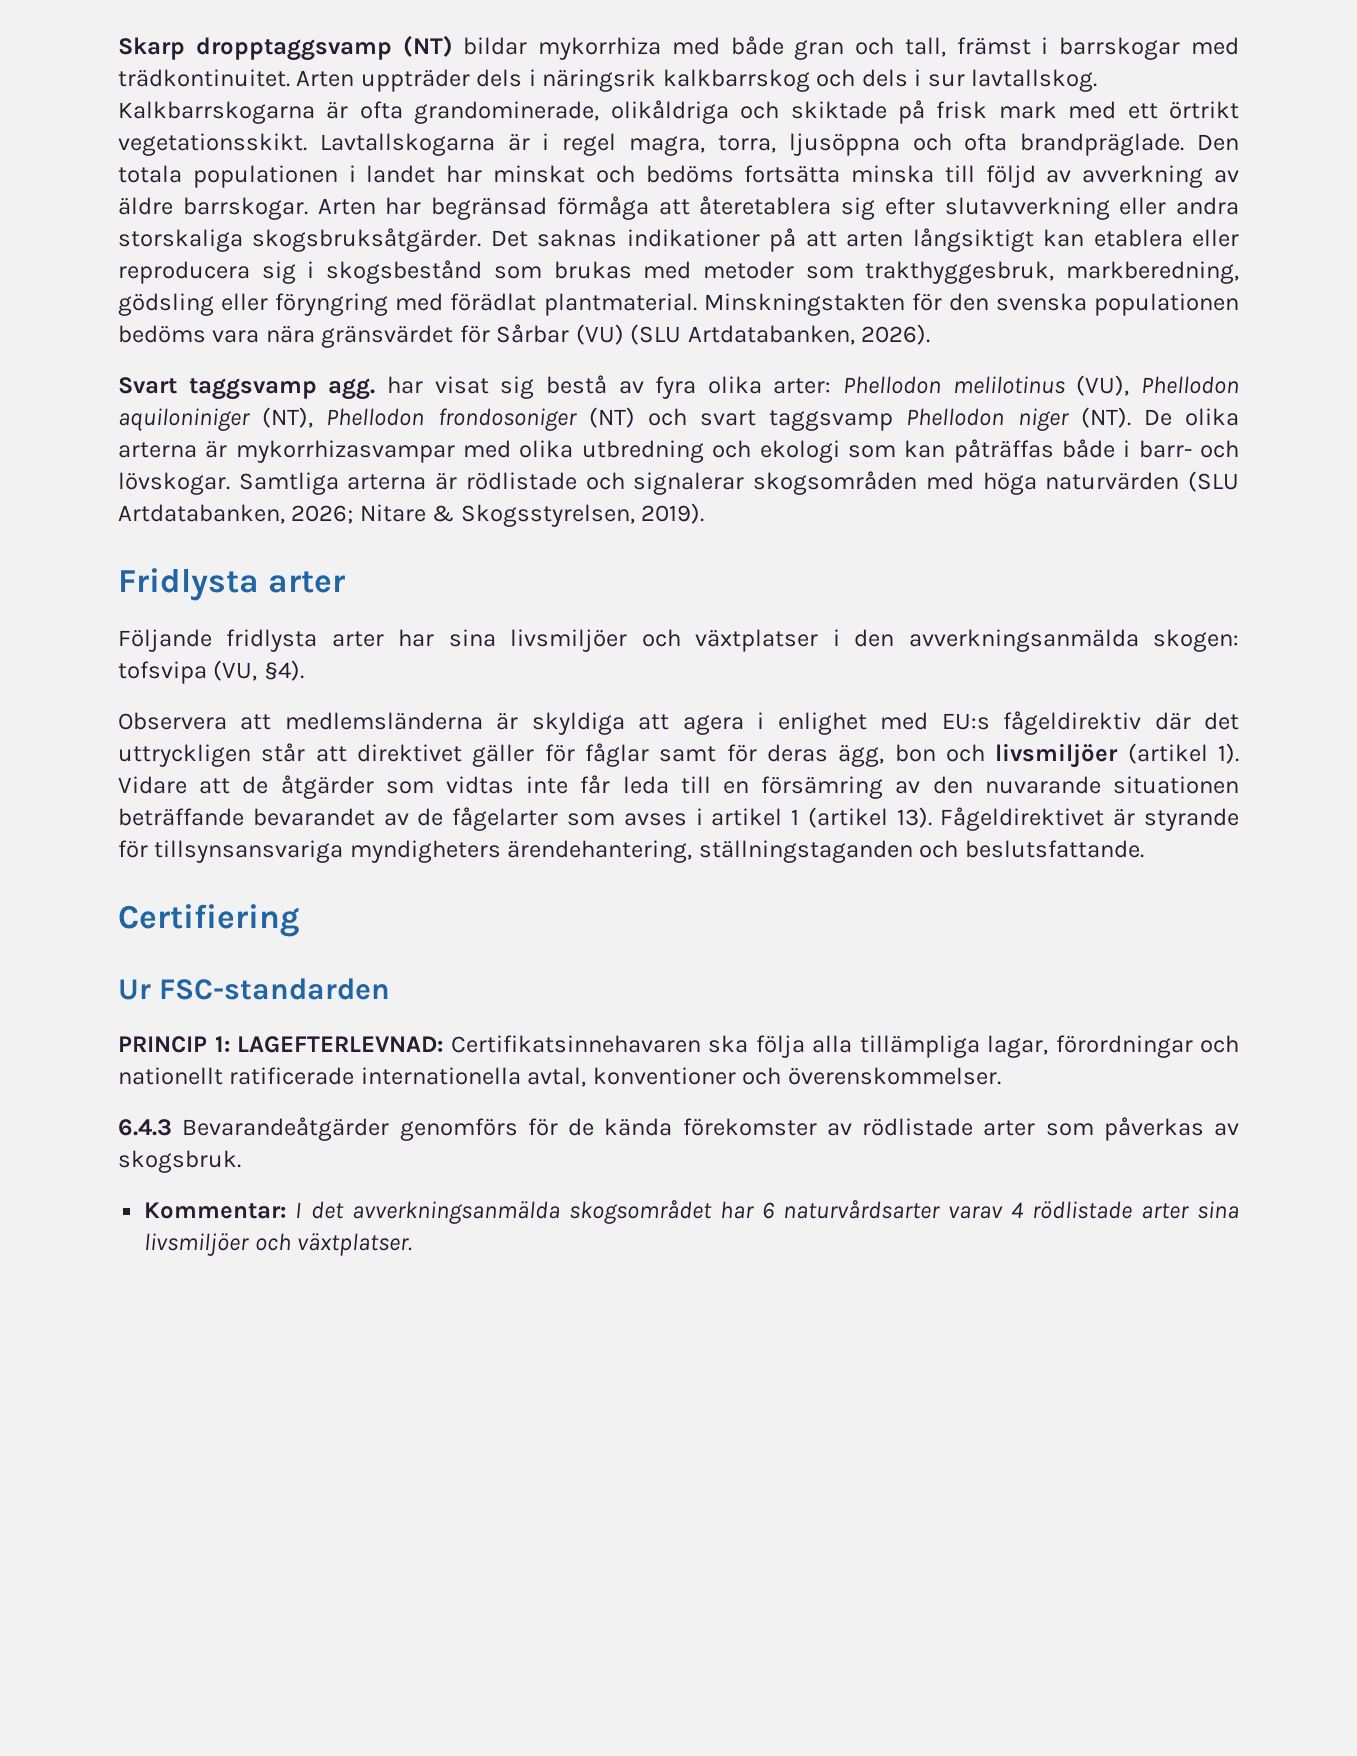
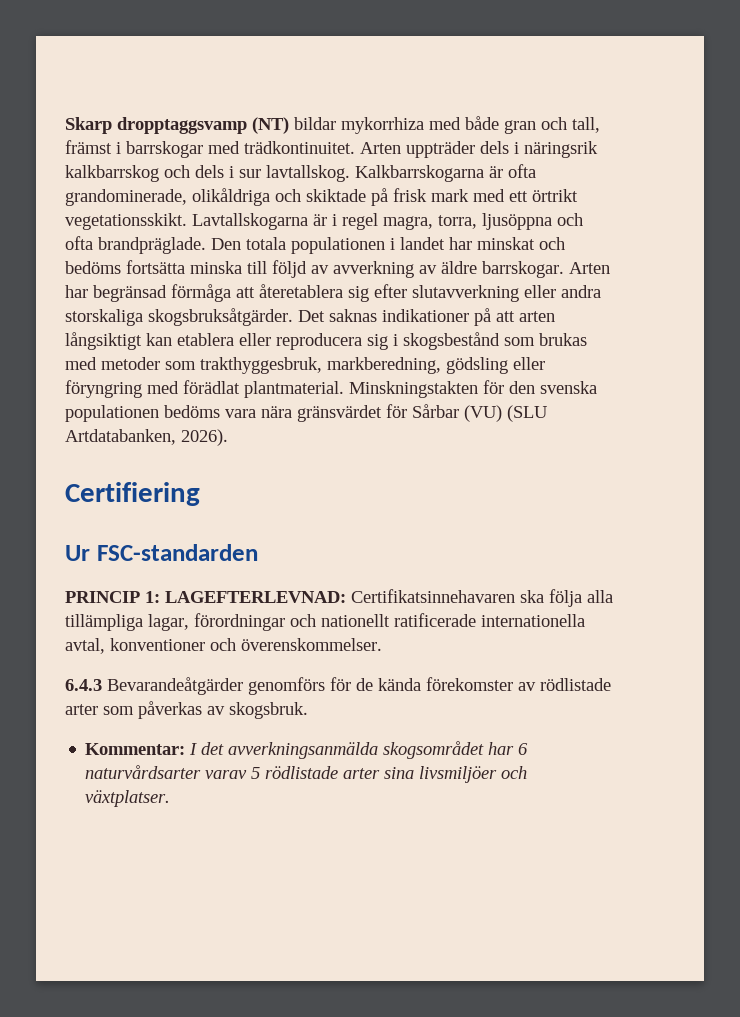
- Svart taggsvamp agg. har visat sig bestå av fyra olika arter: Phellodon melilotinus (VU), Phellodon aquiloniniger (NT), Phellodon frondosoniger (NT) och svart taggsvamp Phellodon niger (NT). De olika arterna är mykorrhizasvampar med olika utbredning och ekologi som kan påträffas både i barr- och lövskogar. Samtliga arterna är rödlistade och signalerar skogsområden med höga naturvärden (SLU Artdatabanken, 2026; Nitare & Skogsstyrelsen, 2019).
- Fridlysta arter
- Följande fridlysta arter har sina livsmiljöer och växtplatser i den avverkningsanmälda skogen: tofsvipa (VU, §4).
- Observera att medlemsländerna är skyldiga att agera i enlighet med EU:s fågeldirektiv där det uttryckligen står att direktivet gäller för fåglar samt för deras ägg, bon och livsmiljöer (artikel 1). Vidare att de åtgärder som vidtas inte får leda till en försämring av den nuvarande situationen beträffande bevarandet av de fågelarter som avses i artikel 1 (artikel 13). Fågeldirektivet är styrande för tillsynsansvariga myndigheters ärendehantering, ställningstaganden och beslutsfattande.
- Kommentar: I det avverkningsanmälda skogsområdet har 6 naturvårdsarter varav 4 rödlistade arter sina livsmiljöer och växtplatser.
+ Kommentar: I det avverkningsanmälda skogsområdet har 6 naturvårdsarter varav 5 rödlistade arter sina livsmiljöer och växtplatser.

